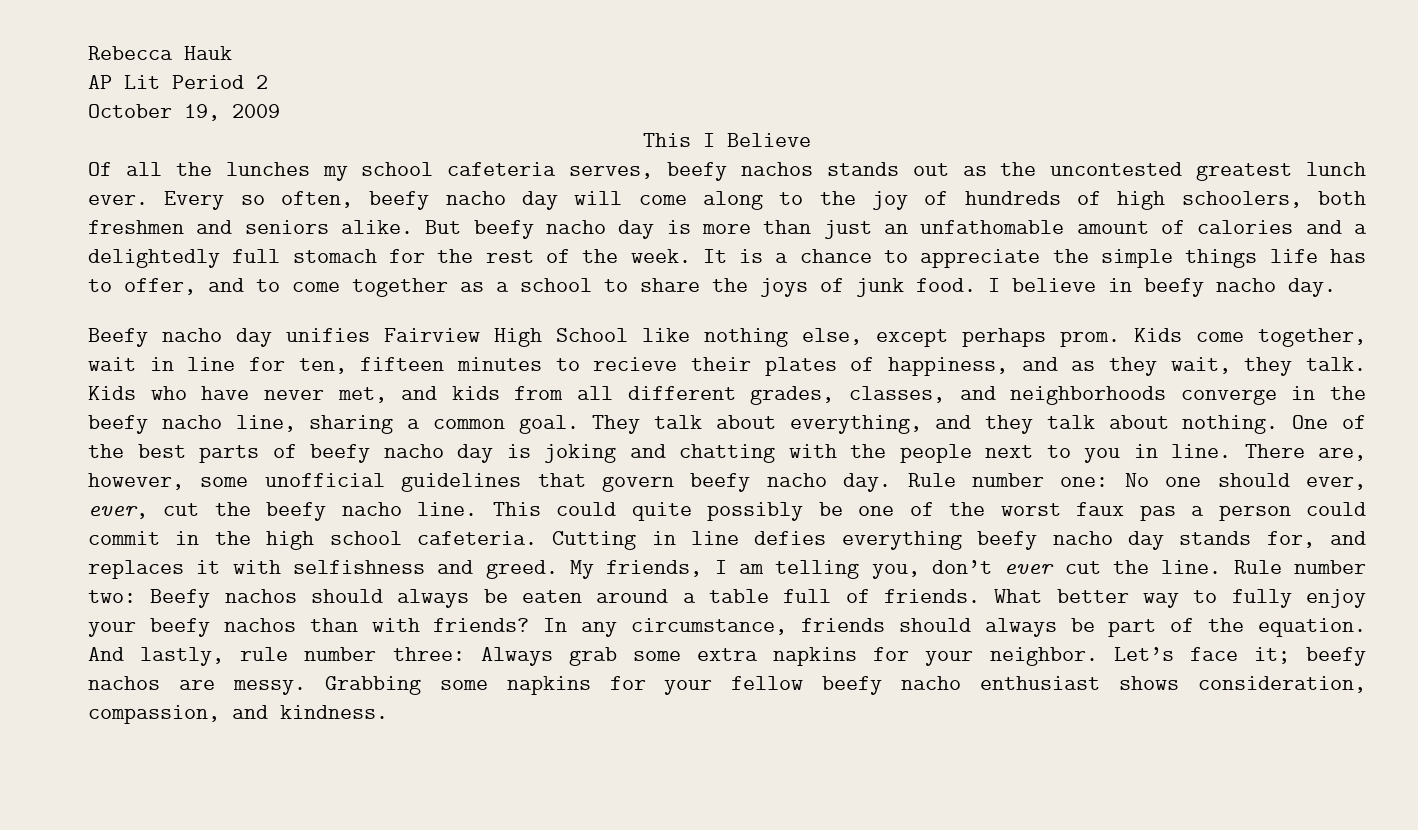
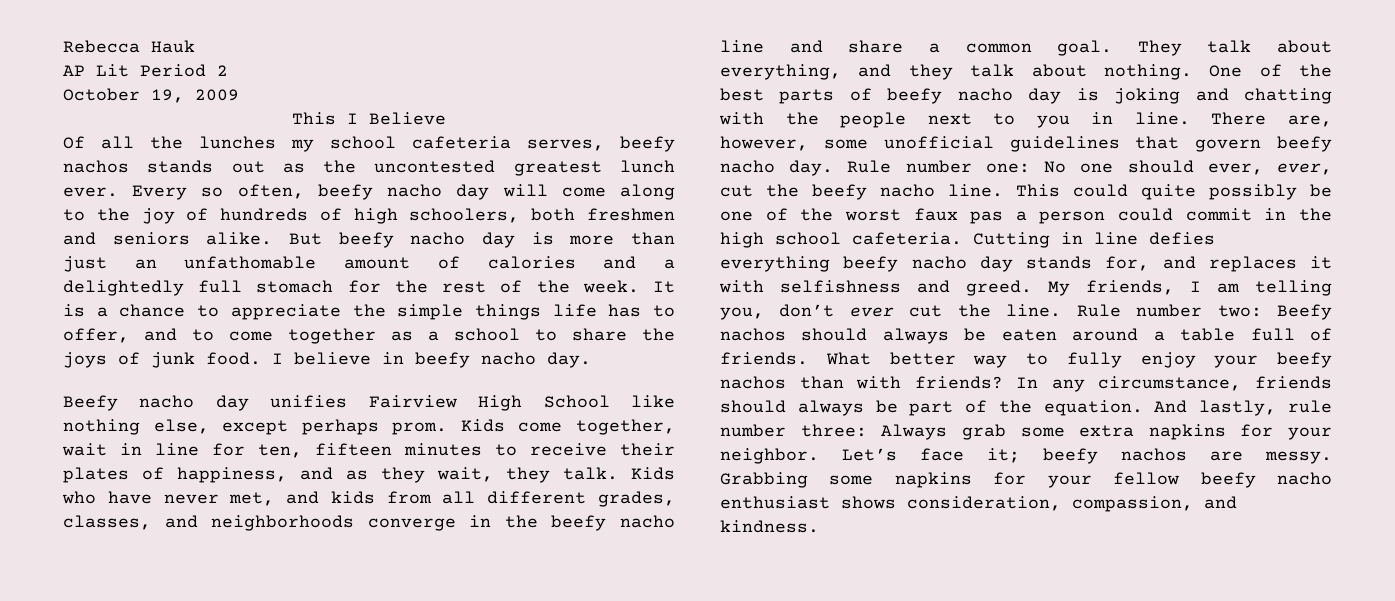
- Kids come together, wait in line for ten, fifteen minutes to recieve their plates of happiness, and as they wait, they talk.
+ Kids come together, wait in line for ten, fifteen minutes to receive their plates of happiness, and as they wait, they talk.
- Kids who have never met, and kids from all different grades, classes, and neighborhoods converge in the beefy nacho line, sharing a common goal.
+ Kids who have never met, and kids from all different grades, classes, and neighborhoods converge in the beefy nacho line and share a common goal.

